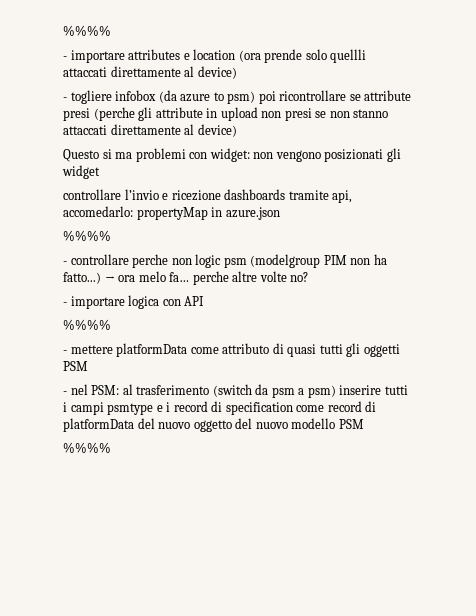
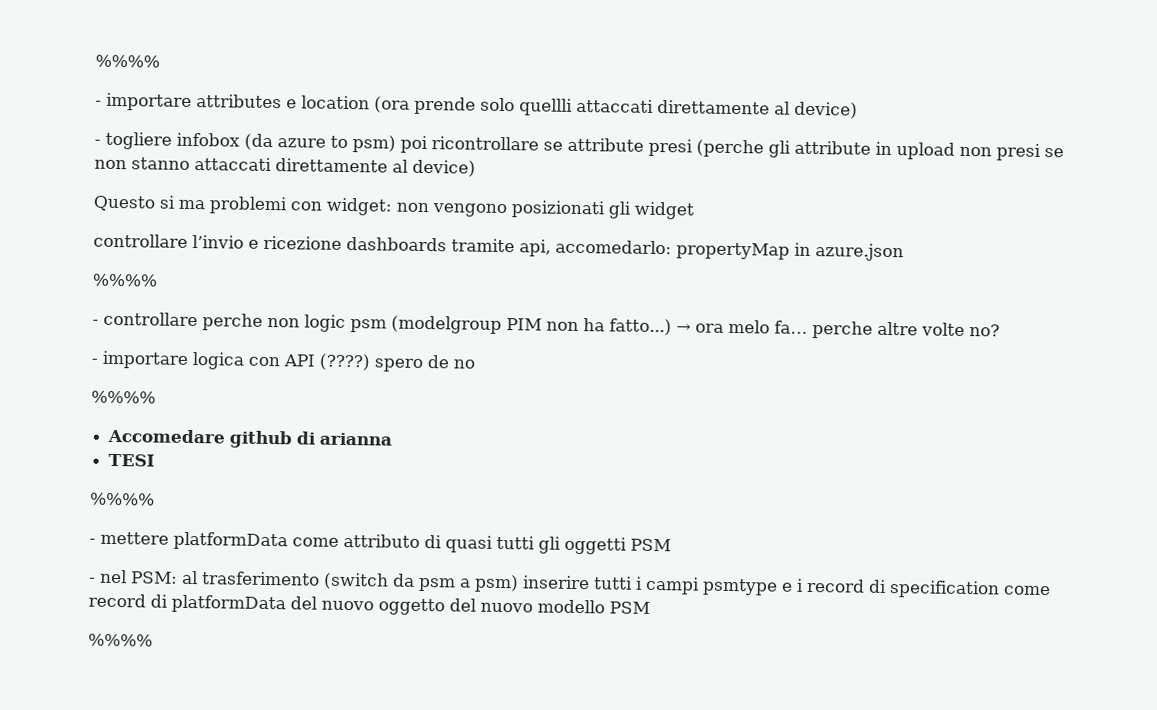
- - importare logica con API
+ - importare logica con API (????) spero de no
+ %%%%
+ Accomedare github di arianna
+ TESI

